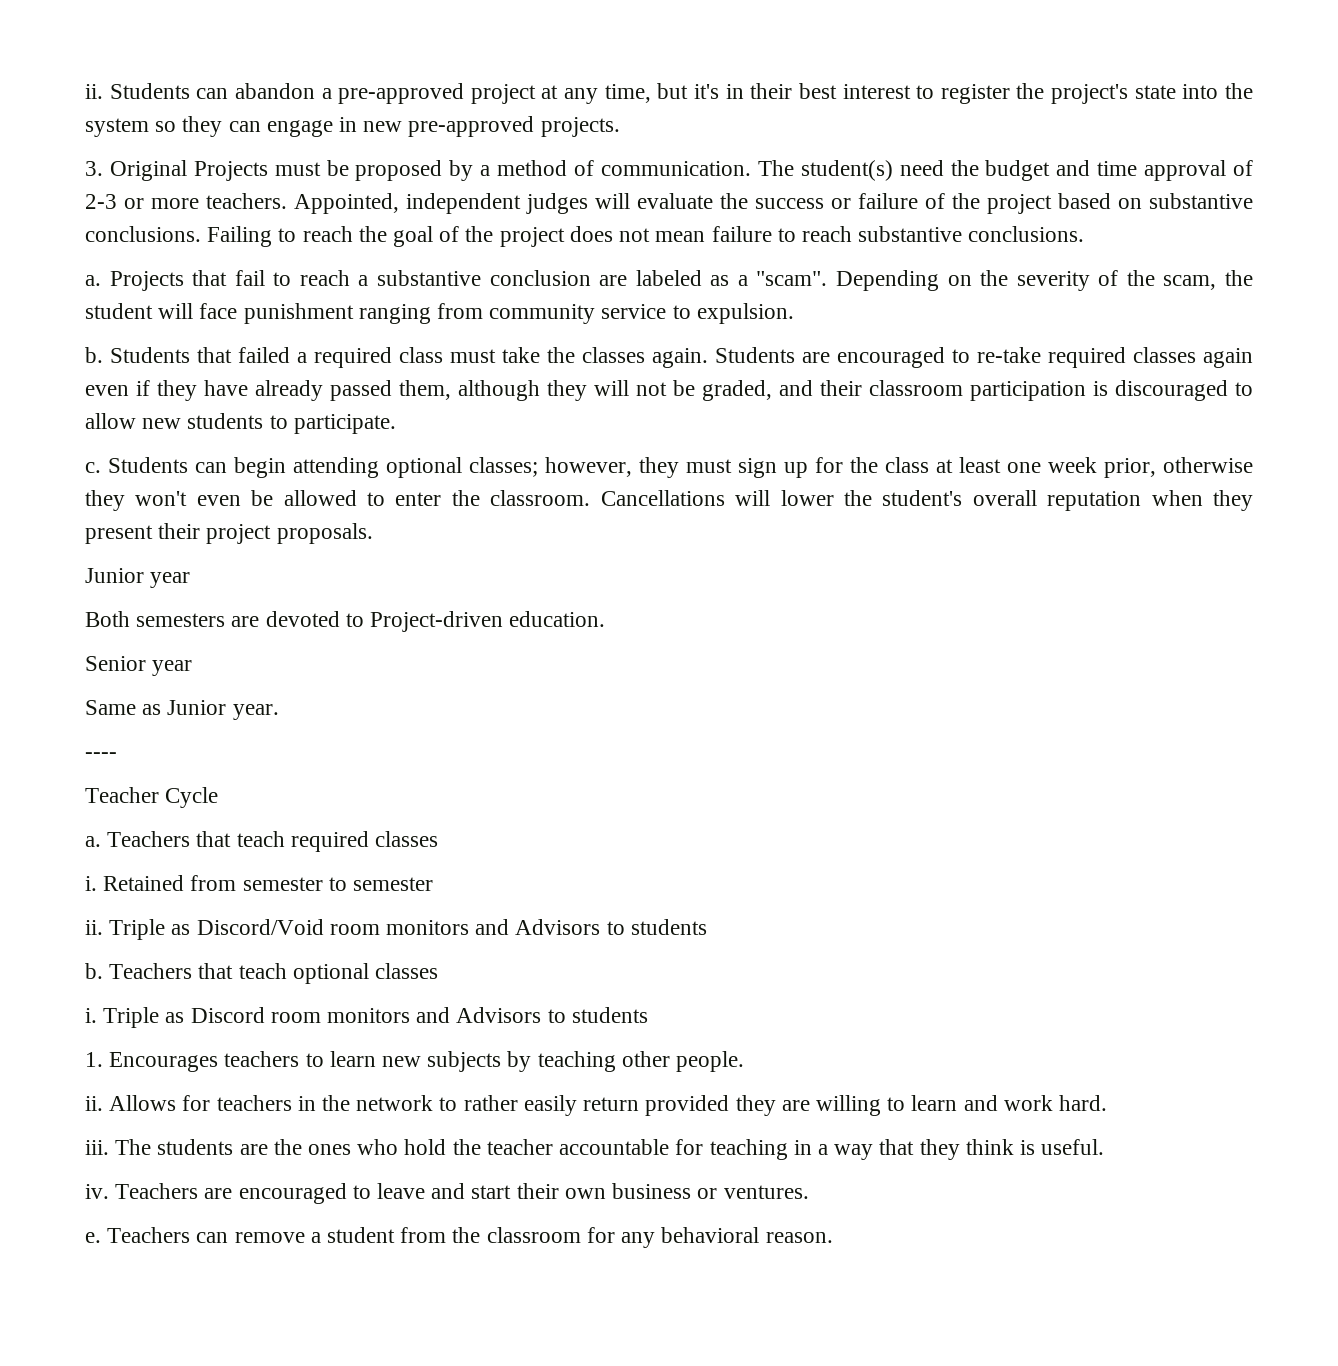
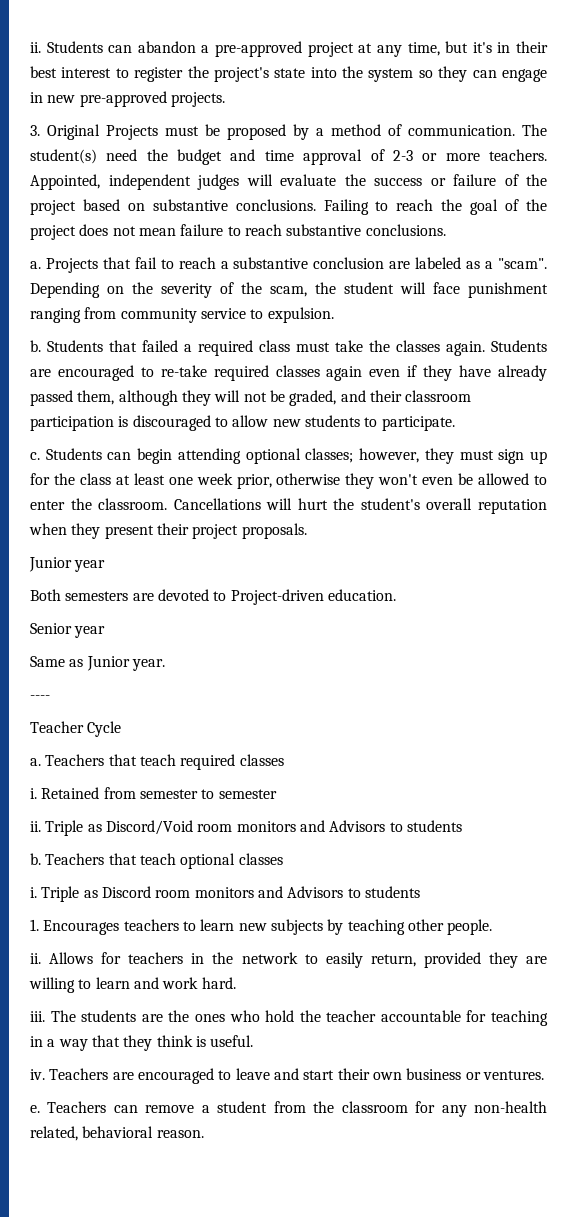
- Cancellations will lower the student's overall reputation when they present their project proposals.
+ Cancellations will hurt the student's overall reputation when they present their project proposals.
- Allows for teachers in the network to rather easily return provided they are willing to learn and work hard.
+ Allows for teachers in the network to easily return, provided they are willing to learn and work hard.
- Teachers can remove a student from the classroom for any behavioral reason.
+ Teachers can remove a student from the classroom for any non-health related, behavioral reason.

